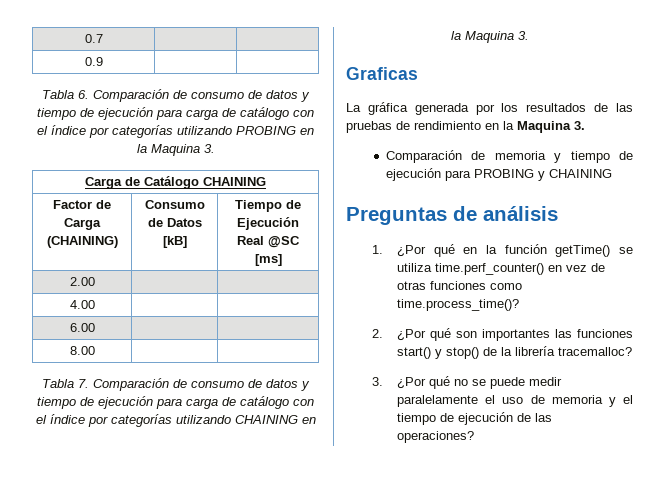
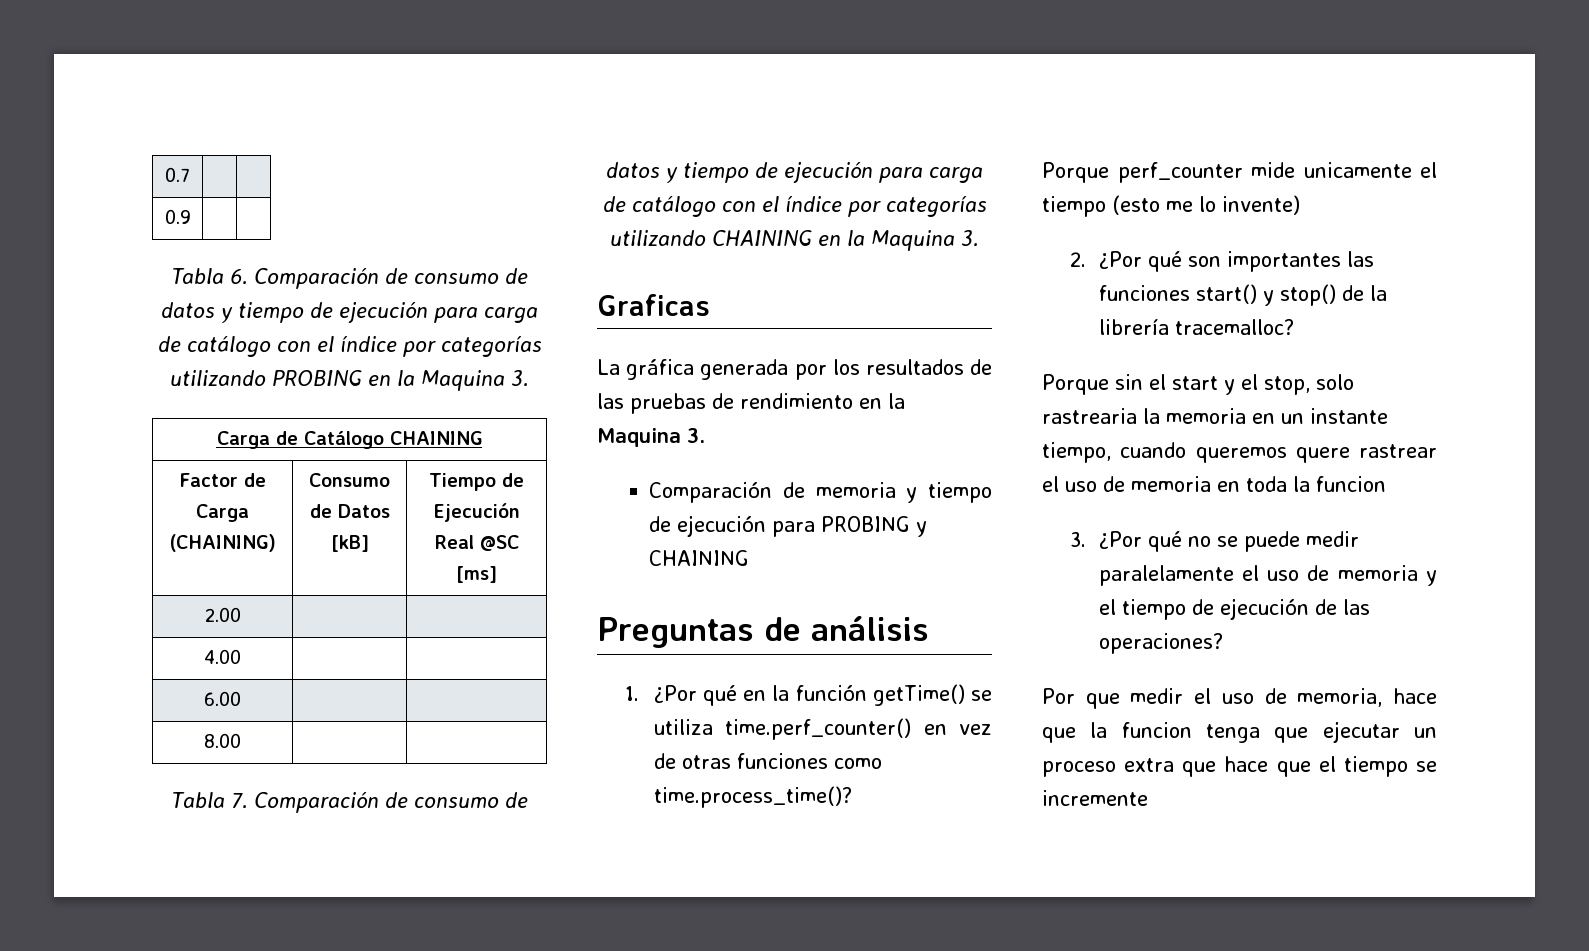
+ Porque perf_counter mide unicamente el tiempo (esto me lo invente)
+ Porque sin el start y el stop, solo rastrearia la memoria en un instante tiempo, cuando queremos quere rastrear el uso de memoria en toda la funcion
+ Por que medir el uso de memoria, hace que la funcion tenga que ejecutar un proceso extra que hace que el tiempo se incremente

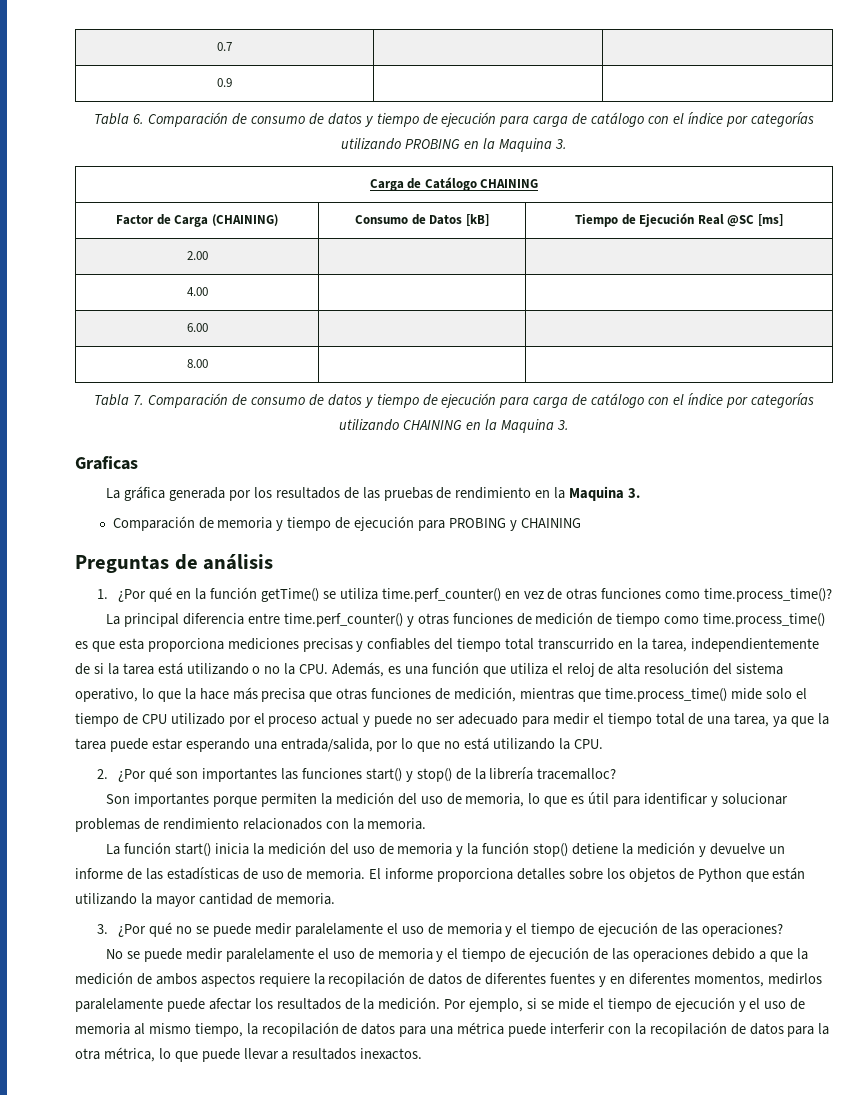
- Porque perf_counter mide unicamente el tiempo (esto me lo invente)
+ La principal diferencia entre time.perf_counter() y otras funciones de medición de tiempo como time.process_time() es que esta proporciona mediciones precisas y confiables del tiempo total transcurrido en la tarea, independientemente de si la tarea está utilizando o no la CPU. Además, es una función que utiliza el reloj de alta resolución del sistema operativo, lo que la hace más precisa que otras funciones de medición, mientras que time.process_time() mide solo el tiempo de CPU utilizado por el proceso actual y puede no ser adecuado para medir el tiempo total de una tarea, ya que la tarea puede estar esperando una entrada/salida, por lo que no está utilizando la CPU.
- Porque sin el start y el stop, solo rastrearia la memoria en un instante tiempo, cuando queremos quere rastrear el uso de memoria en toda la funcion
+ Son importantes porque permiten la medición del uso de memoria, lo que es útil para identificar y solucionar problemas de rendimiento relacionados con la memoria.
+ La función start() inicia la medición del uso de memoria y la función stop() detiene la medición y devuelve un informe de las estadísticas de uso de memoria. El informe proporciona detalles sobre los objetos de Python que están utilizando la mayor cantidad de memoria.
- Por que medir el uso de memoria, hace que la funcion tenga que ejecutar un proceso extra que hace que el tiempo se incremente
+ No se puede medir paralelamente el uso de memoria y el tiempo de ejecución de las operaciones debido a que la medición de ambos aspectos requiere la recopilación de datos de diferentes fuentes y en diferentes momentos, medirlos paralelamente puede afectar los resultados de la medición. Por ejemplo, si se mide el tiempo de ejecución y el uso de memoria al mismo tiempo, la recopilación de datos para una métrica puede interferir con la recopilación de datos para la otra métrica, lo que puede llevar a resultados inexactos.

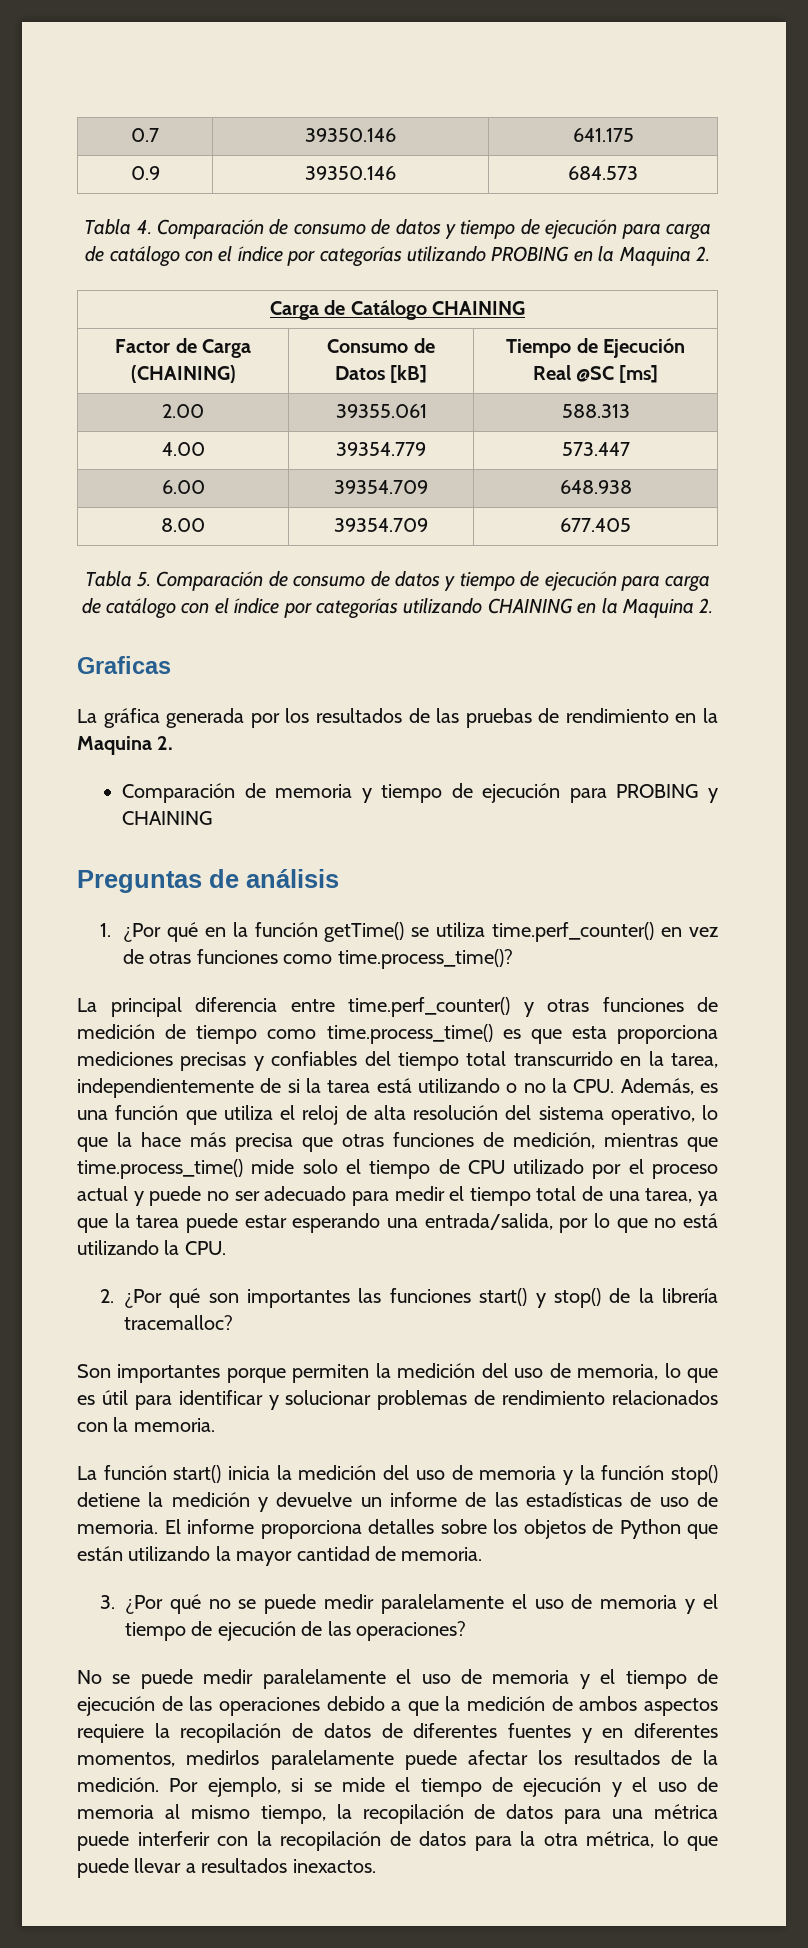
- 0.7 | |
+ 0.7 | 39350.146 | 641.175
- 0.9 | |
- Tabla 6. Comparación de consumo de datos y tiempo de ejecución para carga de catálogo con el índice por categorías utilizando PROBING en la Maquina 3.
+ 0.9 | 39350.146 | 684.573
+ Tabla 4. Comparación de consumo de datos y tiempo de ejecución para carga de catálogo con el índice por categorías utilizando PROBING en la Maquina 2.
- 2.00 | |
+ 2.00 | 39355.061 | 588.313
- 4.00 | |
+ 4.00 | 39354.779 | 573.447
- 6.00 | |
+ 6.00 | 39354.709 | 648.938
- 8.00 | |
- Tabla 7. Comparación de consumo de datos y tiempo de ejecución para carga de catálogo con el índice por categorías utilizando CHAINING en la Maquina 3.
+ 8.00 | 39354.709 | 677.405
+ Tabla 5. Comparación de consumo de datos y tiempo de ejecución para carga de catálogo con el índice por categorías utilizando CHAINING en la Maquina 2.
- La gráfica generada por los resultados de las pruebas de rendimiento en la Maquina 3.
+ La gráfica generada por los resultados de las pruebas de rendimiento en la Maquina 2.

